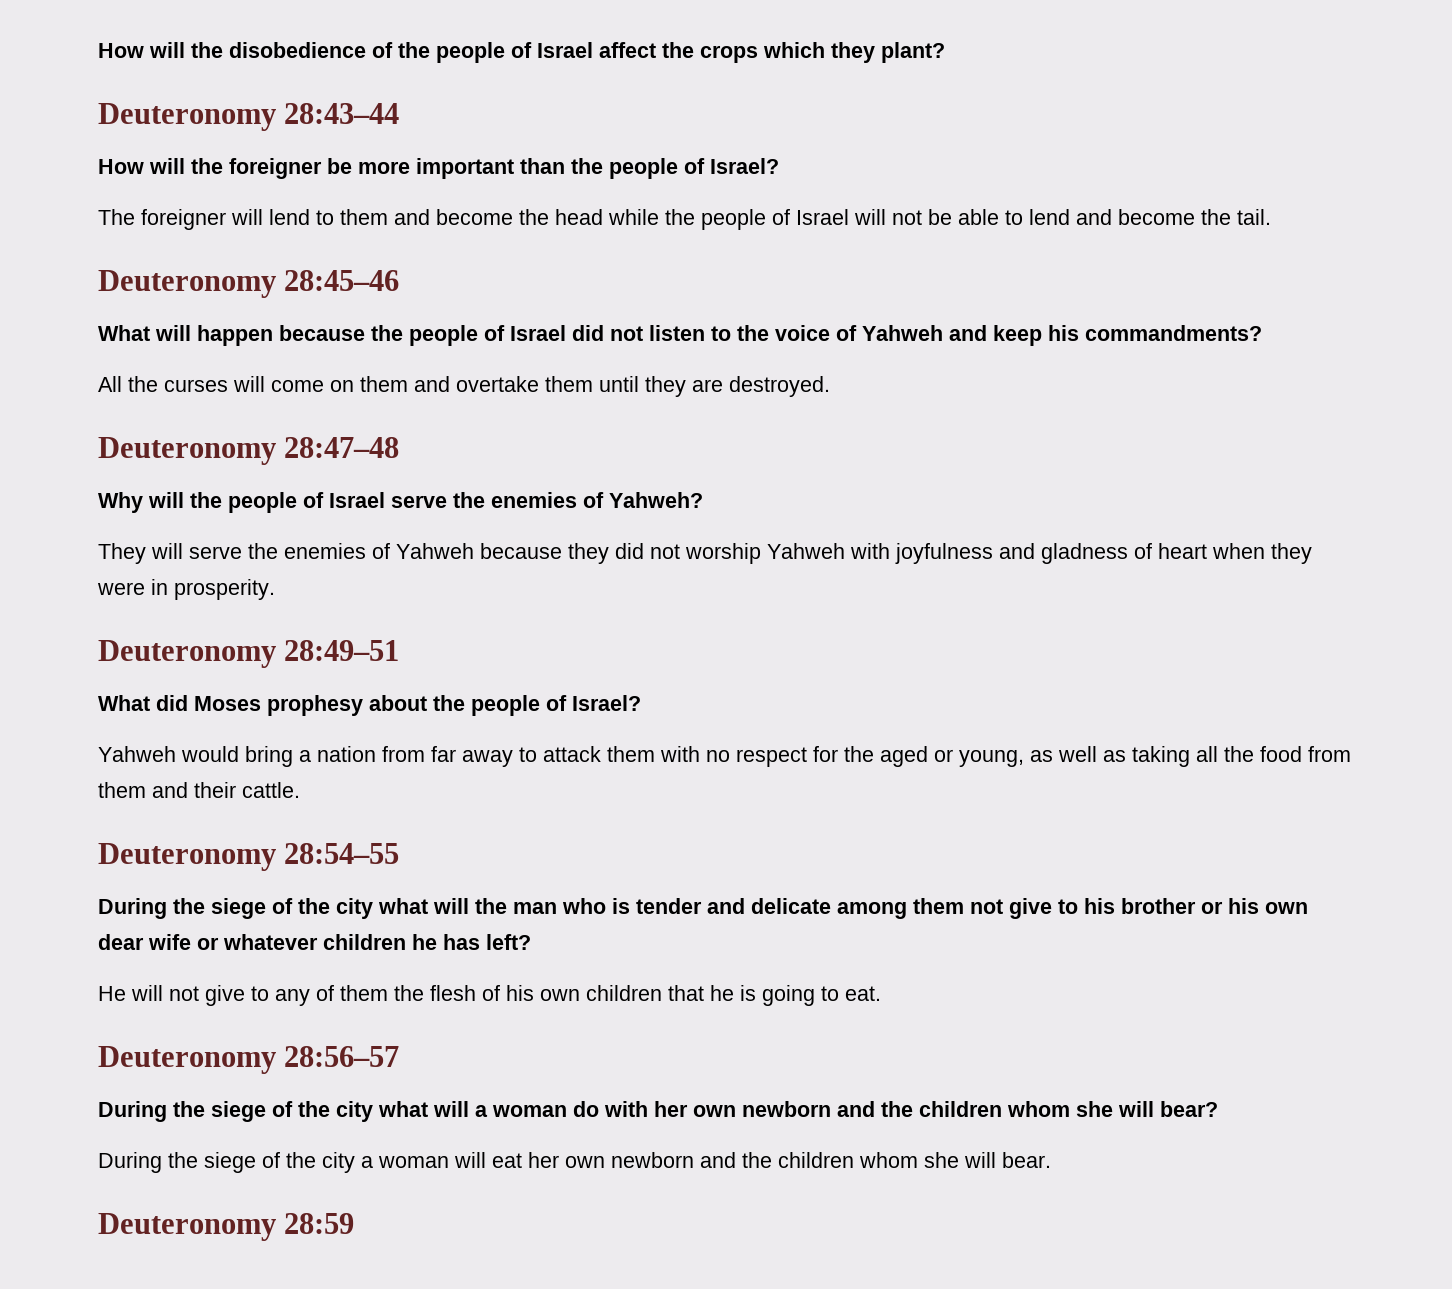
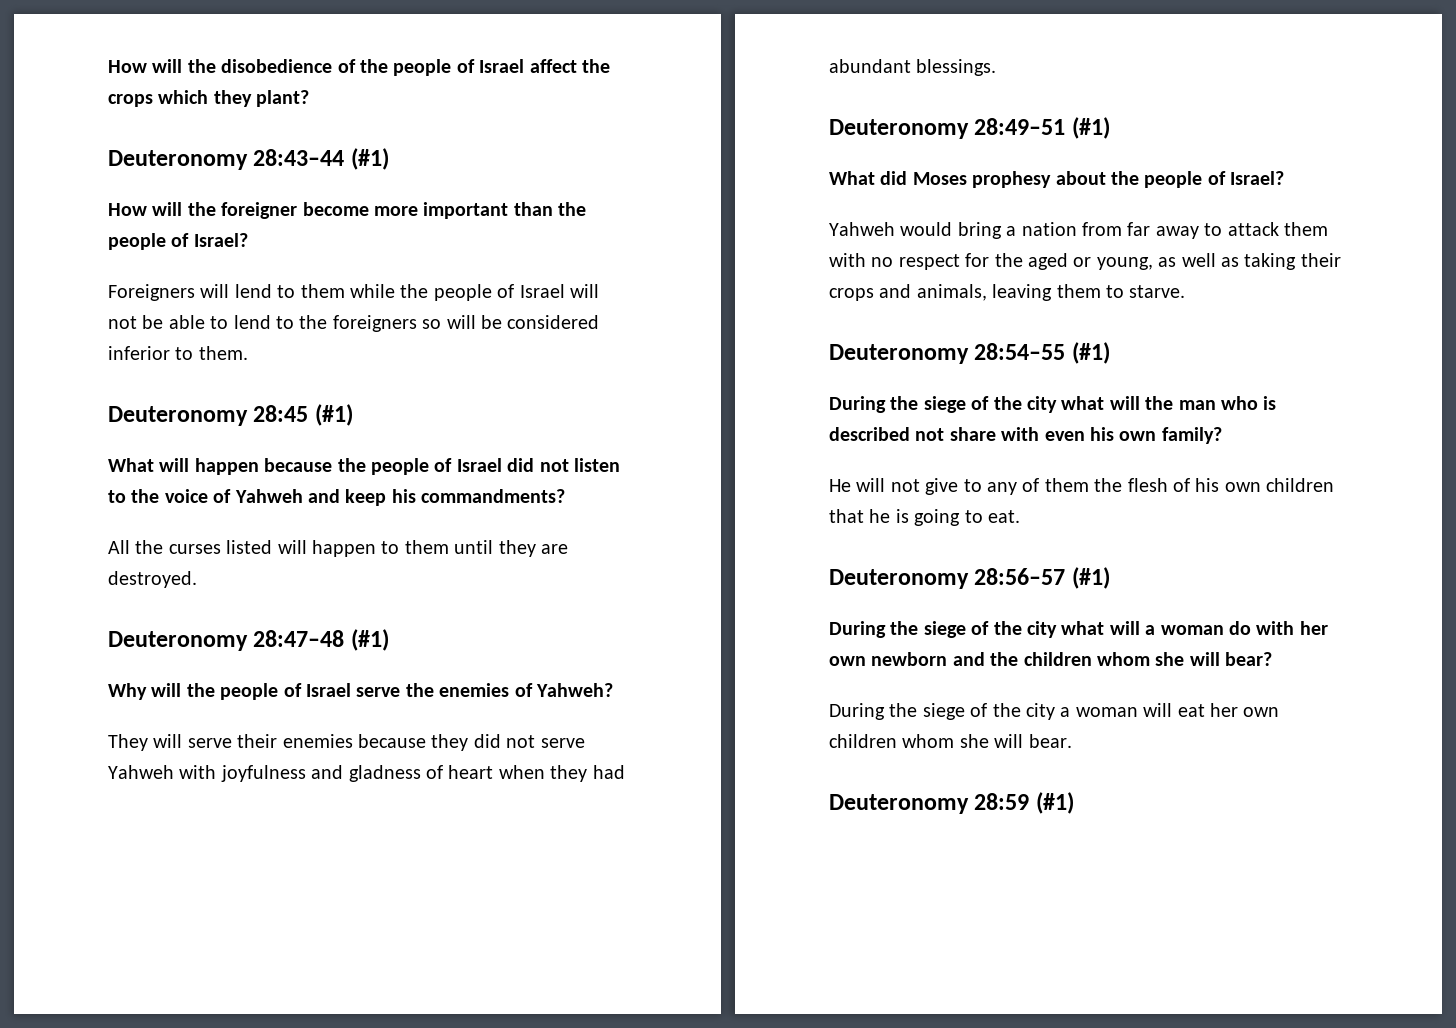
- Deuteronomy 28:43–44
+ Deuteronomy 28:43–44 (#1)
- How will the foreigner be more important than the people of Israel?
+ How will the foreigner become more important than the people of Israel?
- The foreigner will lend to them and become the head while the people of Israel will not be able to lend and become the tail.
- Deuteronomy 28:45–46
+ Foreigners will lend to them while the people of Israel will not be able to lend to the foreigners so will be considered inferior to them.
+ Deuteronomy 28:45 (#1)
- All the curses will come on them and overtake them until they are destroyed.
+ All the curses listed will happen to them until they are destroyed.
- Deuteronomy 28:47–48
+ Deuteronomy 28:47–48 (#1)
- They will serve the enemies of Yahweh because they did not worship Yahweh with joyfulness and gladness of heart when they were in prosperity.
+ They will serve their enemies because they did not serve Yahweh with joyfulness and gladness of heart when they had abundant blessings.
- Deuteronomy 28:49–51
+ Deuteronomy 28:49–51 (#1)
- Yahweh would bring a nation from far away to attack them with no respect for the aged or young, as well as taking all the food from them and their cattle.
+ Yahweh would bring a nation from far away to attack them with no respect for the aged or young, as well as taking their crops and animals, leaving them to starve.
- Deuteronomy 28:54–55
+ Deuteronomy 28:54–55 (#1)
- During the siege of the city what will the man who is tender and delicate among them not give to his brother or his own dear wife or whatever children he has left?
+ During the siege of the city what will the man who is described not share with even his own family?
- Deuteronomy 28:56–57
+ Deuteronomy 28:56–57 (#1)
- During the siege of the city a woman will eat her own newborn and the children whom she will bear.
+ During the siege of the city a woman will eat her own children whom she will bear.
- Deuteronomy 28:59
+ Deuteronomy 28:59 (#1)

